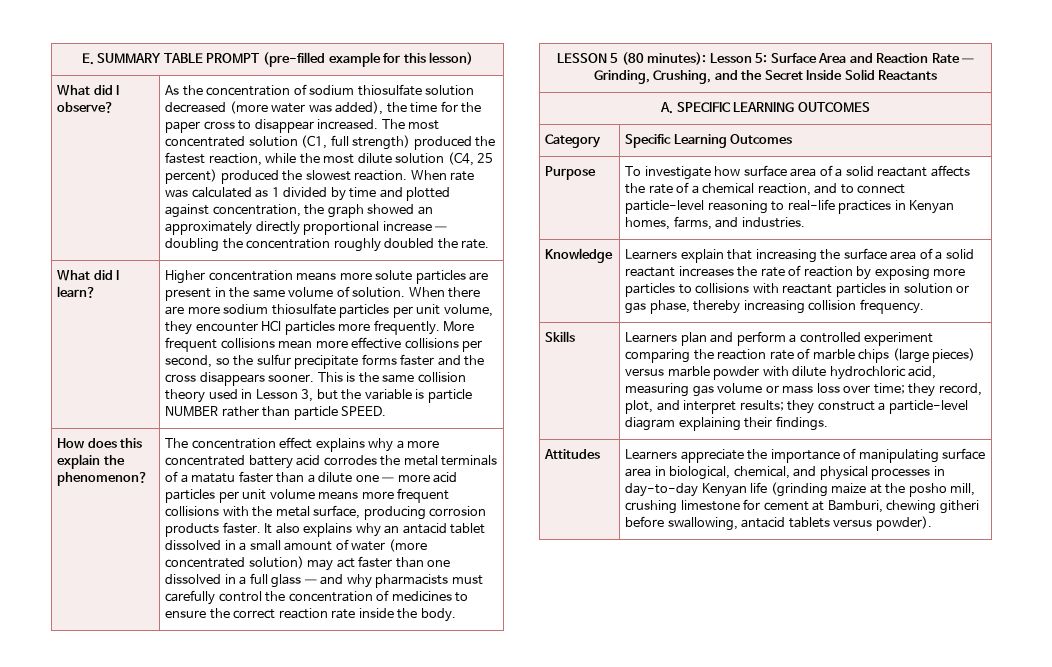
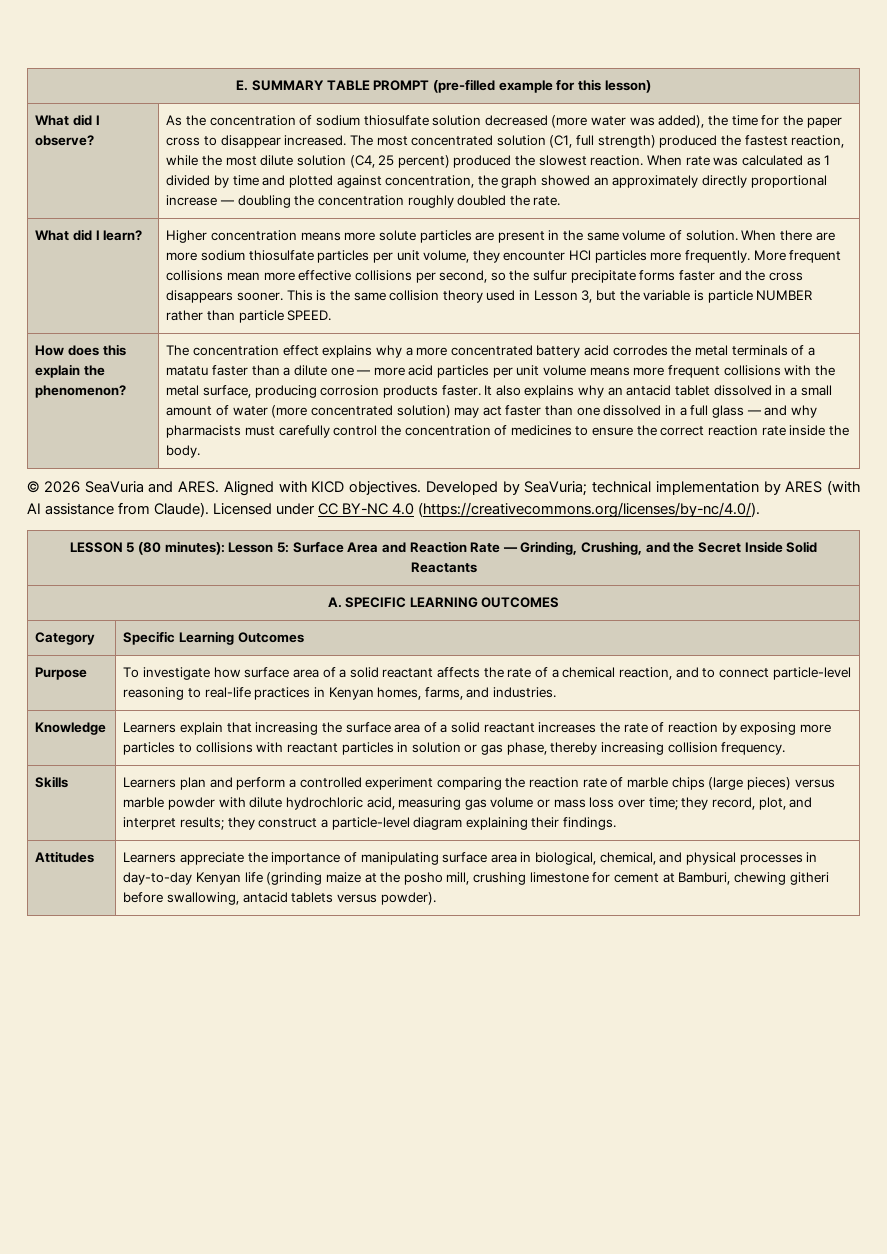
+ © 2026 SeaVuria and ARES. Aligned with KICD objectives. Developed by SeaVuria; technical implementation by ARES (with AI assistance from Claude). Licensed under CC BY-NC 4.0 (https://creativecommons.org/licenses/by-nc/4.0/).

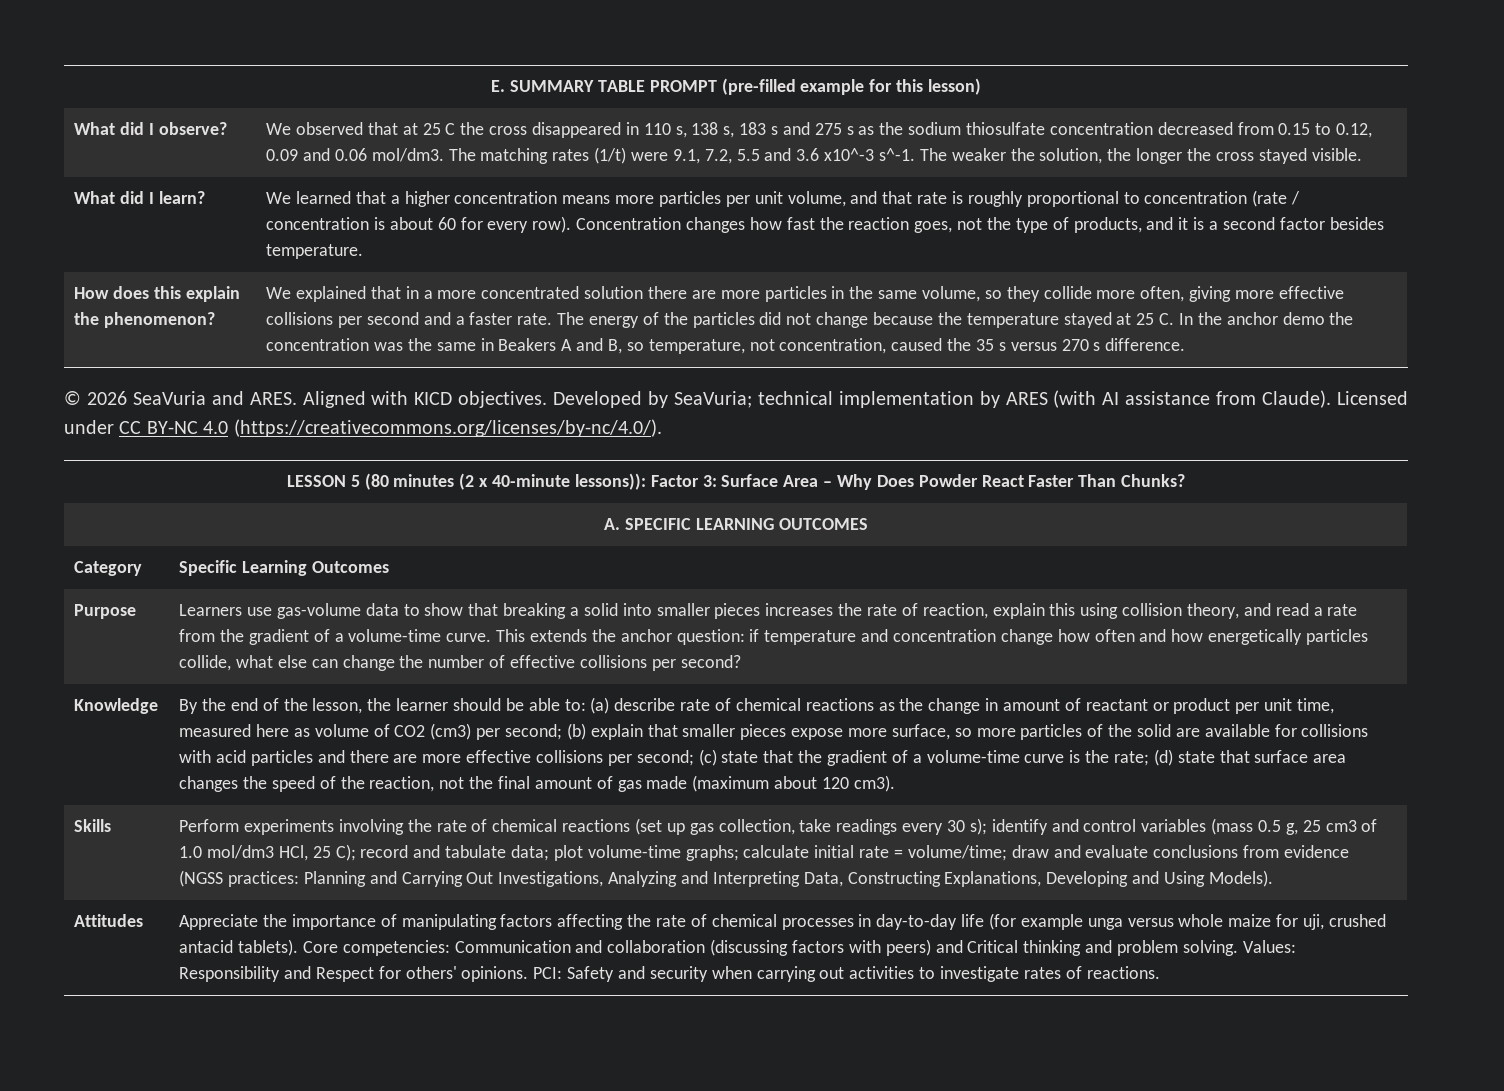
- As the concentration of sodium thiosulfate solution decreased (more water was added), the time for the paper cross to disappear increased. The most concentrated solution (C1, full strength) produced the fastest reaction, while the most dilute solution (C4, 25 percent) produced the slowest reaction. When rate was calculated as 1 divided by time and plotted against concentration, the graph showed an approximately directly proportional increase — doubling the concentration roughly doubled the rate.
- What did I learn? | Higher concentration means more solute particles are present in the same volume of solution. When there are more sodium thiosulfate particles per unit volume, they encounter HCl particles more frequently. More frequent collisions mean more effective collisions per second, so the sulfur precipitate forms faster and the cross disappears sooner. This is the same collision theory used in Lesson 3, but the variable is particle NUMBER rather than particle SPEED.
+ We observed that at 25 C the cross disappeared in 110 s, 138 s, 183 s and 275 s as the sodium thiosulfate concentration decreased from 0.15 to 0.12, 0.09 and 0.06 mol/dm3. The matching rates (1/t) were 9.1, 7.2, 5.5 and 3.6 x10^-3 s^-1. The weaker the solution, the longer the cross stayed visible.
+ What did I learn? | We learned that a higher concentration means more particles per unit volume, and that rate is roughly proportional to concentration (rate / concentration is about 60 for every row). Concentration changes how fast the reaction goes, not the type of products, and it is a second factor besides temperature.
- The concentration effect explains why a more concentrated battery acid corrodes the metal terminals of a matatu faster than a dilute one — more acid particles per unit volume means more frequent collisions with the metal surface, producing corrosion products faster. It also explains why an antacid tablet dissolved in a small amount of water (more concentrated solution) may act faster than one dissolved in a full glass — and why pharmacists must carefully control the concentration of medicines to ensure the correct reaction rate inside the body.
+ We explained that in a more concentrated solution there are more particles in the same volume, so they collide more often, giving more effective collisions per second and a faster rate. The energy of the particles did not change because the temperature stayed at 25 C. In the anchor demo the concentration was the same in Beakers A and B, so temperature, not concentration, caused the 35 s versus 270 s difference.
- LESSON 5 (80 minutes): Lesson 5: Surface Area and Reaction Rate — Grinding, Crushing, and the Secret Inside Solid Reactants
+ LESSON 5 (80 minutes (2 x 40-minute lessons)): Factor 3: Surface Area – Why Does Powder React Faster Than Chunks?
- To investigate how surface area of a solid reactant affects the rate of a chemical reaction, and to connect particle-level reasoning to real-life practices in Kenyan homes, farms, and industries.
- Knowledge | Learners explain that increasing the surface area of a solid reactant increases the rate of reaction by exposing more particles to collisions with reactant particles in solution or gas phase, thereby increasing collision frequency.
- Skills | Learners plan and perform a controlled experiment comparing the reaction rate of marble chips (large pieces) versus marble powder with dilute hydrochloric acid, measuring gas volume or mass loss over time; they record, plot, and interpret results; they construct a particle-level diagram explaining their findings.
+ Learners use gas-volume data to show that breaking a solid into smaller pieces increases the rate of reaction, explain this using collision theory, and read a rate from the gradient of a volume-time curve. This extends the anchor question: if temperature and concentration change how often and how energetically particles collide, what else can change the number of effective collisions per second?
+ Knowledge | By the end of the lesson, the learner should be able to: (a) describe rate of chemical reactions as the change in amount of reactant or product per unit time, measured here as volume of CO2 (cm3) per second; (b) explain that smaller pieces expose more surface, so more particles of the solid are available for collisions with acid particles and there are more effective collisions per second; (c) state that the gradient of a volume-time curve is the rate; (d) state that surface area changes the speed of the reaction, not the final amount of gas made (maximum about 120 cm3).
+ Skills | Perform experiments involving the rate of chemical reactions (set up gas collection, take readings every 30 s); identify and control variables (mass 0.5 g, 25 cm3 of 1.0 mol/dm3 HCl, 25 C); record and tabulate data; plot volume-time graphs; calculate initial rate = volume/time; draw and evaluate conclusions from evidence (NGSS practices: Planning and Carrying Out Investigations, Analyzing and Interpreting Data, Constructing Explanations, Developing and Using Models).
- Learners appreciate the importance of manipulating surface area in biological, chemical, and physical processes in day-to-day Kenyan life (grinding maize at the posho mill, crushing limestone for cement at Bamburi, chewing githeri before swallowing, antacid tablets versus powder).
+ Appreciate the importance of manipulating factors affecting the rate of chemical processes in day-to-day life (for example unga versus whole maize for uji, crushed antacid tablets). Core competencies: Communication and collaboration (discussing factors with peers) and Critical thinking and problem solving. Values: Responsibility and Respect for others' opinions. PCI: Safety and security when carrying out activities to investigate rates of reactions.

